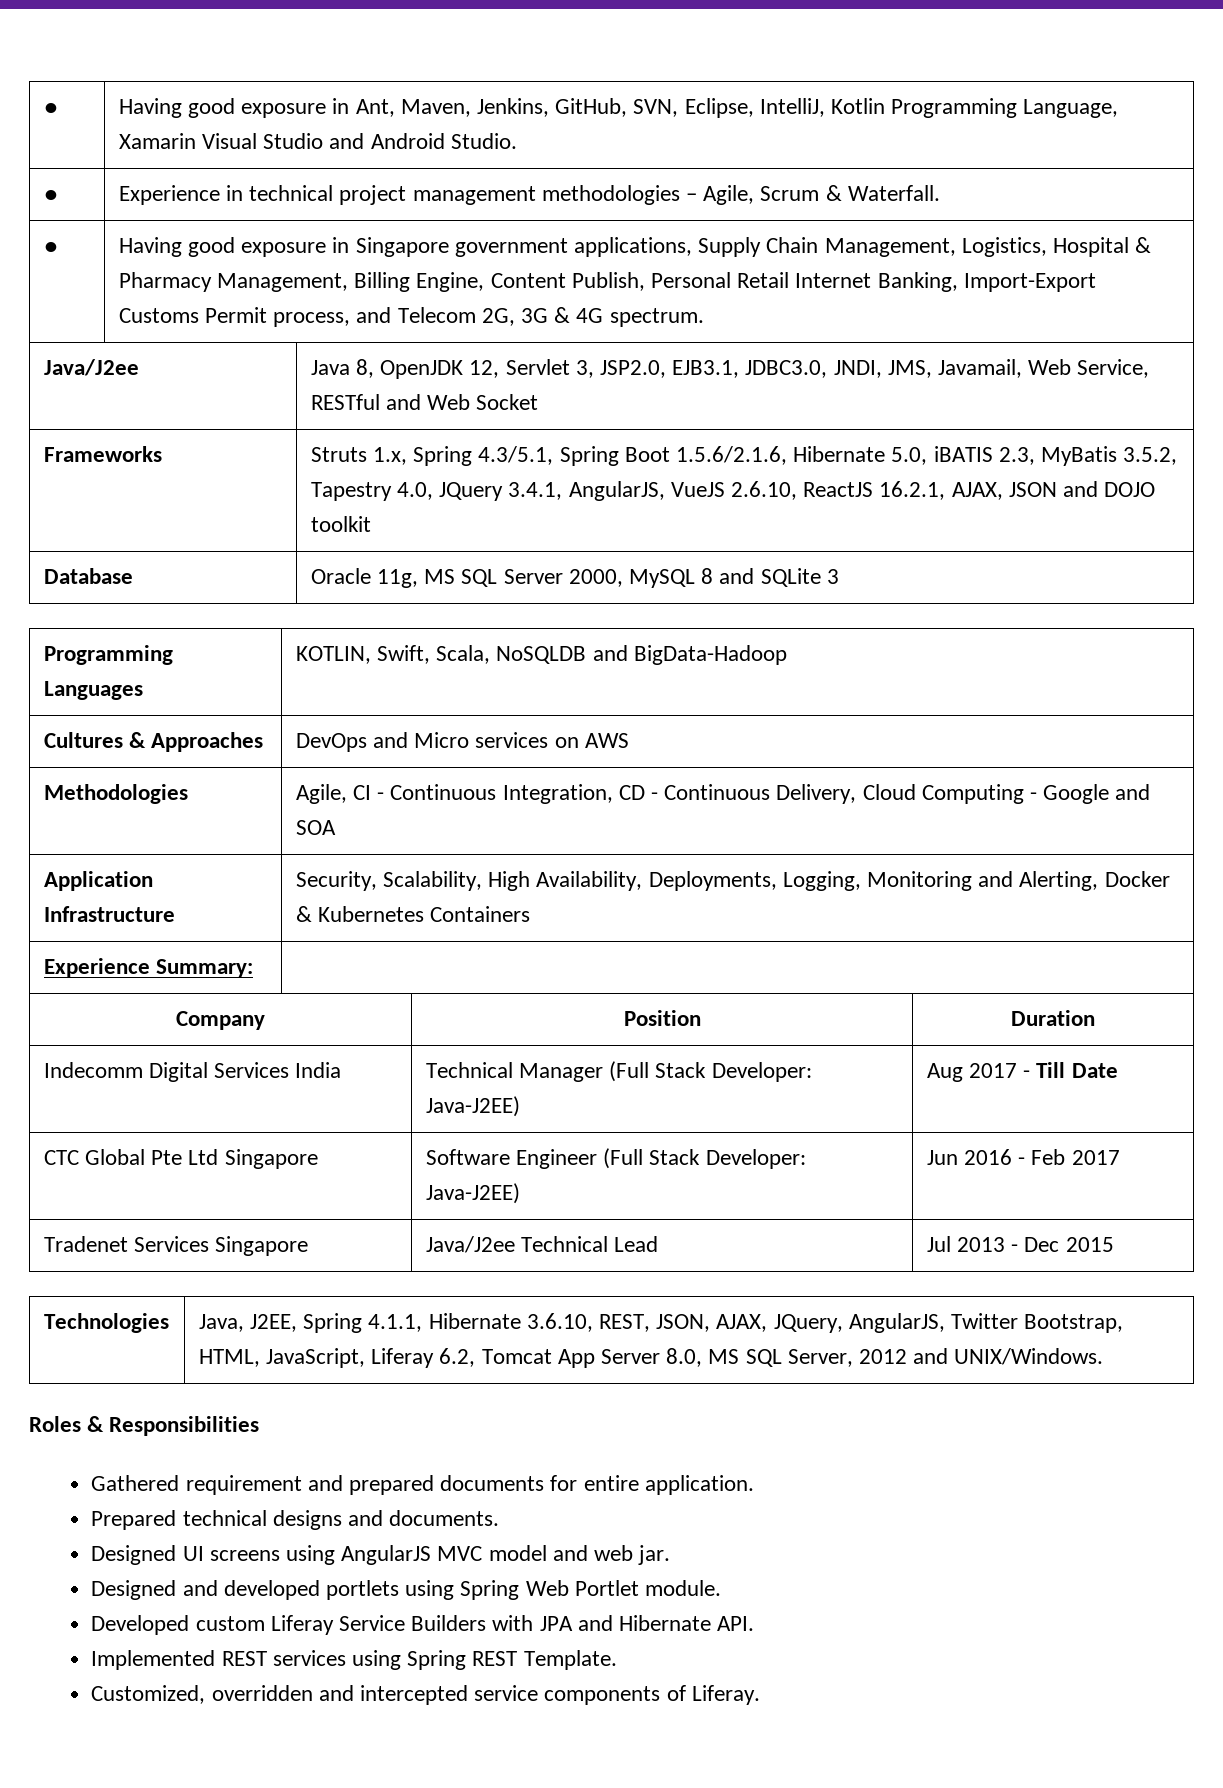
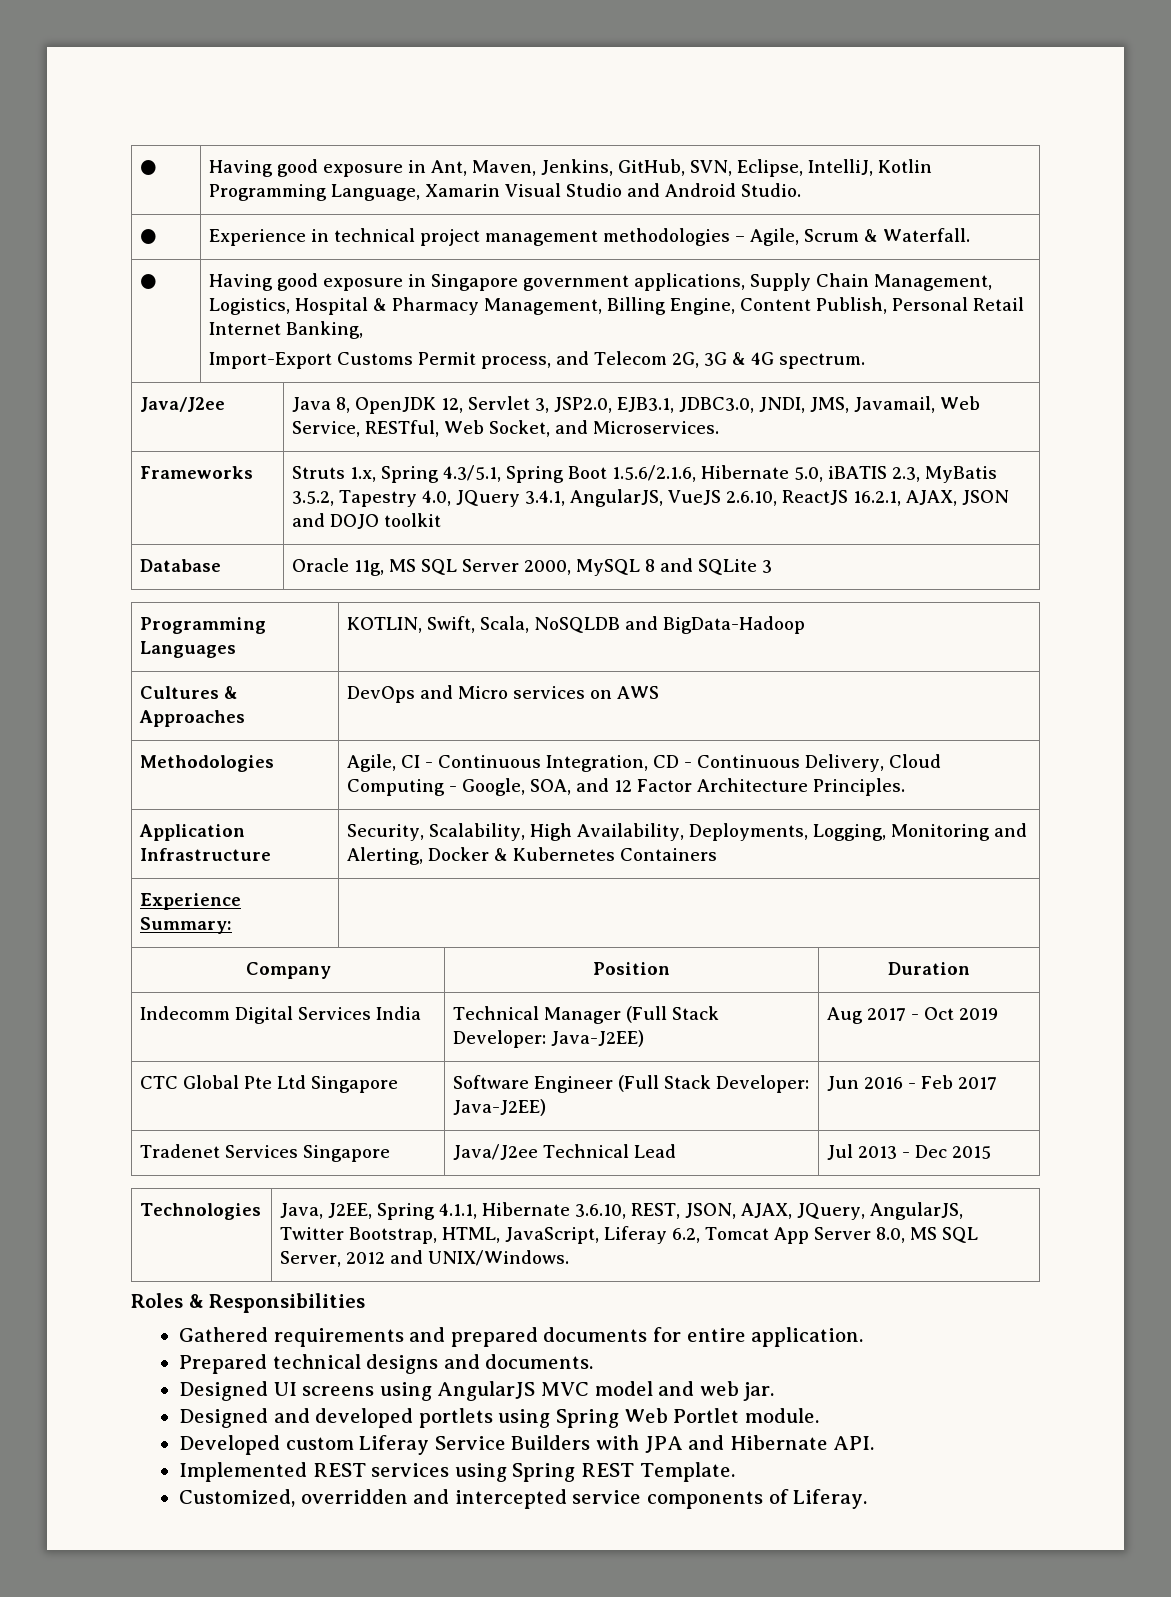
- ● | Having good exposure in Singapore government applications, Supply Chain Management, Logistics, Hospital & Pharmacy Management, Billing Engine, Content Publish, Personal Retail Internet Banking, Import-Export Customs Permit process, and Telecom 2G, 3G & 4G spectrum.
+ ● | Having good exposure in Singapore government applications, Supply Chain Management, Logistics, Hospital & Pharmacy Management, Billing Engine, Content Publish, Personal Retail Internet Banking,
+ Import-Export Customs Permit process, and Telecom 2G, 3G & 4G spectrum.
- Java/J2ee | Java 8, OpenJDK 12, Servlet 3, JSP2.0, EJB3.1, JDBC3.0, JNDI, JMS, Javamail, Web Service, RESTful and Web Socket
+ Java/J2ee | Java 8, OpenJDK 12, Servlet 3, JSP2.0, EJB3.1, JDBC3.0, JNDI, JMS, Javamail, Web Service, RESTful, Web Socket, and Microservices.
- Methodologies | Agile, CI - Continuous Integration, CD - Continuous Delivery, Cloud Computing - Google and SOA
+ Methodologies | Agile, CI - Continuous Integration, CD - Continuous Delivery, Cloud Computing - Google, SOA, and 12 Factor Architecture Principles.
- Indecomm Digital Services India | Technical Manager (Full Stack Developer: Java-J2EE) | Aug 2017 - Till Date
+ Indecomm Digital Services India | Technical Manager (Full Stack Developer: Java-J2EE) | Aug 2017 - Oct 2019
- Gathered requirement and prepared documents for entire application.
+ Gathered requirements and prepared documents for entire application.

